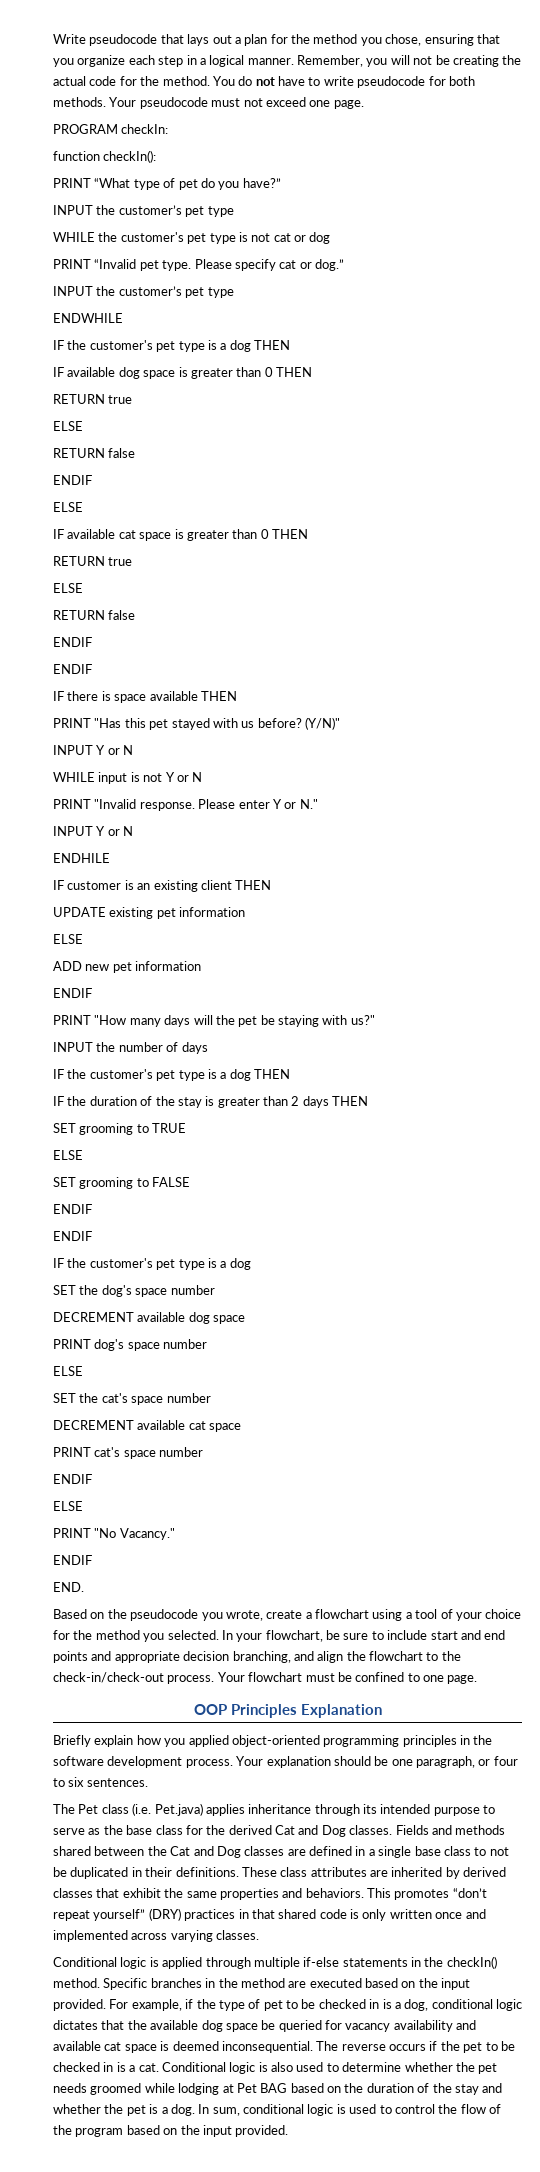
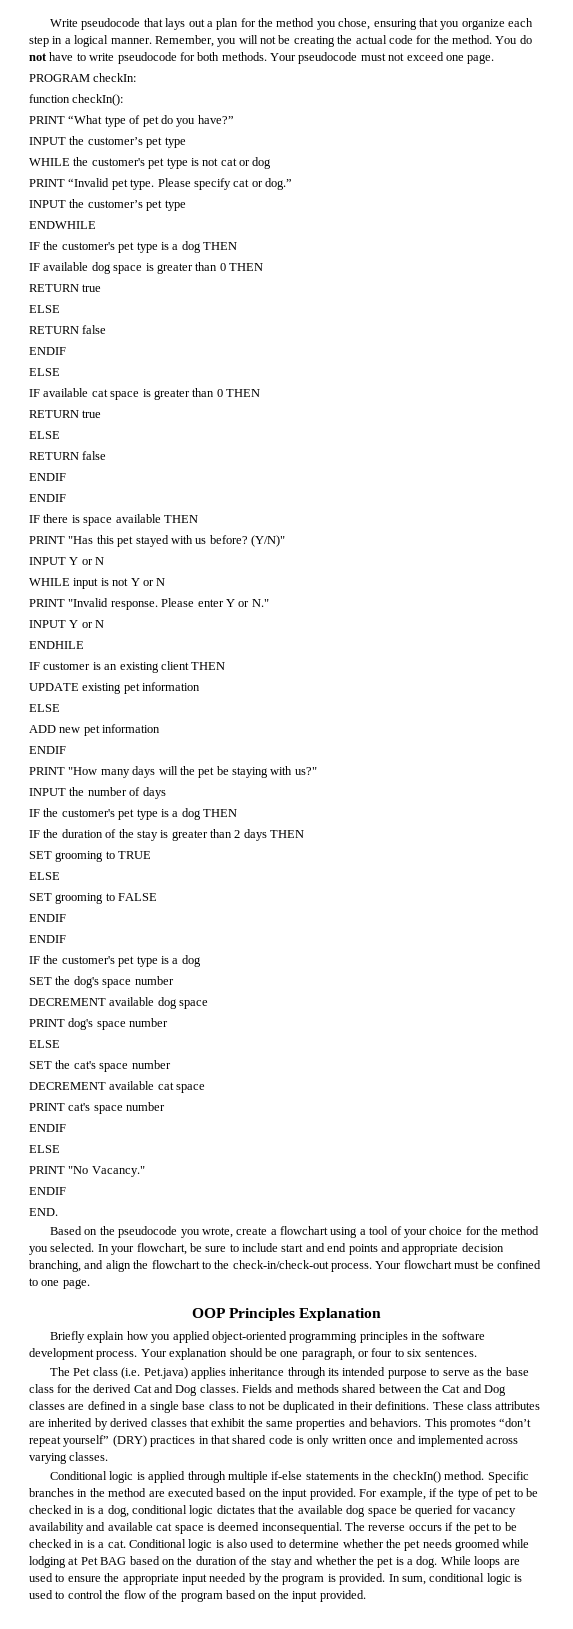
+ While loops are used to ensure the appropriate input needed by the program is provided.

